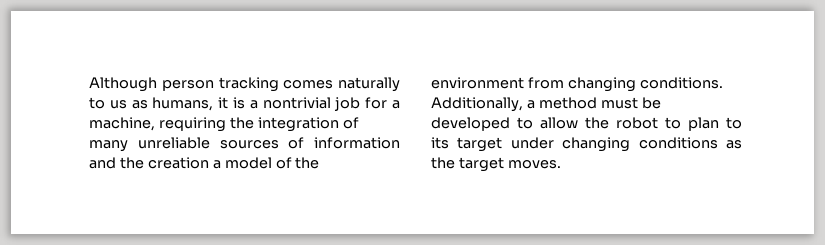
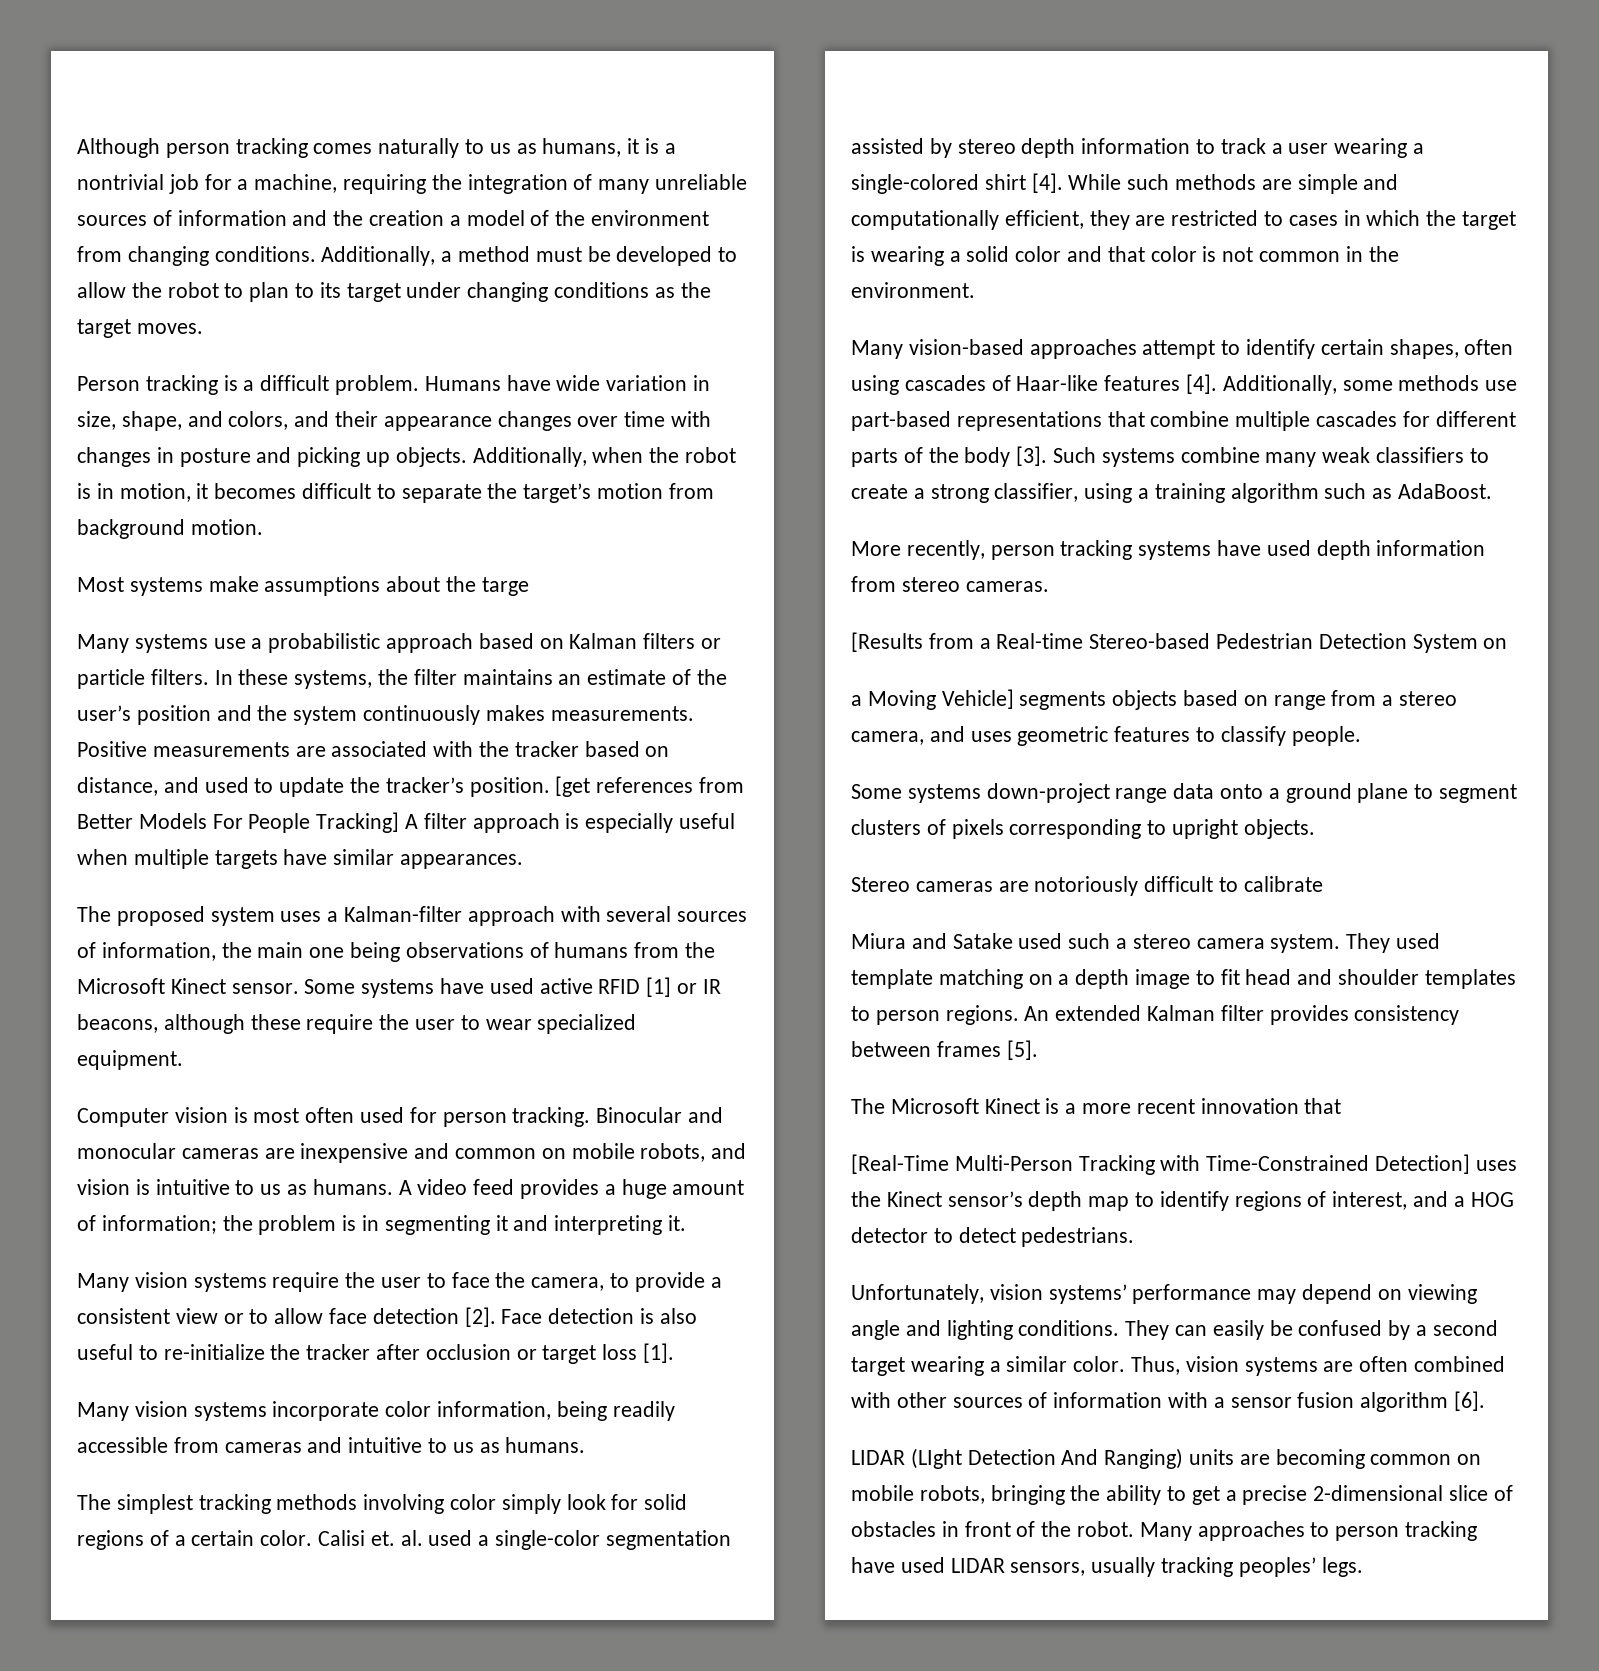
+ Person tracking is a difficult problem. Humans have wide variation in size, shape, and colors, and their appearance changes over time with changes in posture and picking up objects. Additionally, when the robot is in motion, it becomes difficult to separate the target’s motion from background motion.
+ Most systems make assumptions about the targe
+ Many systems use a probabilistic approach based on Kalman filters or particle filters. In these systems, the filter maintains an estimate of the user’s position and the system continuously makes measurements. Positive measurements are associated with the tracker based on distance, and used to update the tracker’s position. [get references from Better Models For People Tracking] A filter approach is especially useful when multiple targets have similar appearances.
+ The proposed system uses a Kalman-filter approach with several sources of information, the main one being observations of humans from the Microsoft Kinect sensor. Some systems have used active RFID [1] or IR beacons, although these require the user to wear specialized equipment.
+ Computer vision is most often used for person tracking. Binocular and monocular cameras are inexpensive and common on mobile robots, and vision is intuitive to us as humans. A video feed provides a huge amount of information; the problem is in segmenting it and interpreting it.
+ Many vision systems require the user to face the camera, to provide a consistent view or to allow face detection [2]. Face detection is also useful to re-initialize the tracker after occlusion or target loss [1].
+ Many vision systems incorporate color information, being readily accessible from cameras and intuitive to us as humans.
+ The simplest tracking methods involving color simply look for solid regions of a certain color. Calisi et. al. used a single-color segmentation assisted by stereo depth information to track a user wearing a single-colored shirt [4]. While such methods are simple and computationally efficient, they are restricted to cases in which the target is wearing a solid color and that color is not common in the environment.
+ Many vision-based approaches attempt to identify certain shapes, often using cascades of Haar-like features [4]. Additionally, some methods use part-based representations that combine multiple cascades for different parts of the body [3]. Such systems combine many weak classifiers to create a strong classifier, using a training algorithm such as AdaBoost.
+ More recently, person tracking systems have used depth information from stereo cameras.
+ [Results from a Real-time Stereo-based Pedestrian Detection System on
+ a Moving Vehicle] segments objects based on range from a stereo camera, and uses geometric features to classify people.
+ Some systems down-project range data onto a ground plane to segment clusters of pixels corresponding to upright objects.
+ Stereo cameras are notoriously difficult to calibrate
+ Miura and Satake used such a stereo camera system. They used template matching on a depth image to fit head and shoulder templates to person regions. An extended Kalman filter provides consistency between frames [5].
+ The Microsoft Kinect is a more recent innovation that
+ [Real-Time Multi-Person Tracking with Time-Constrained Detection] uses the Kinect sensor’s depth map to identify regions of interest, and a HOG detector to detect pedestrians.
+ Unfortunately, vision systems’ performance may depend on viewing angle and lighting conditions. They can easily be confused by a second target wearing a similar color. Thus, vision systems are often combined with other sources of information with a sensor fusion algorithm [6].
+ LIDAR (LIght Detection And Ranging) units are becoming common on mobile robots, bringing the ability to get a precise 2-dimensional slice of obstacles in front of the robot. Many approaches to person tracking have used LIDAR sensors, usually tracking peoples’ legs.

